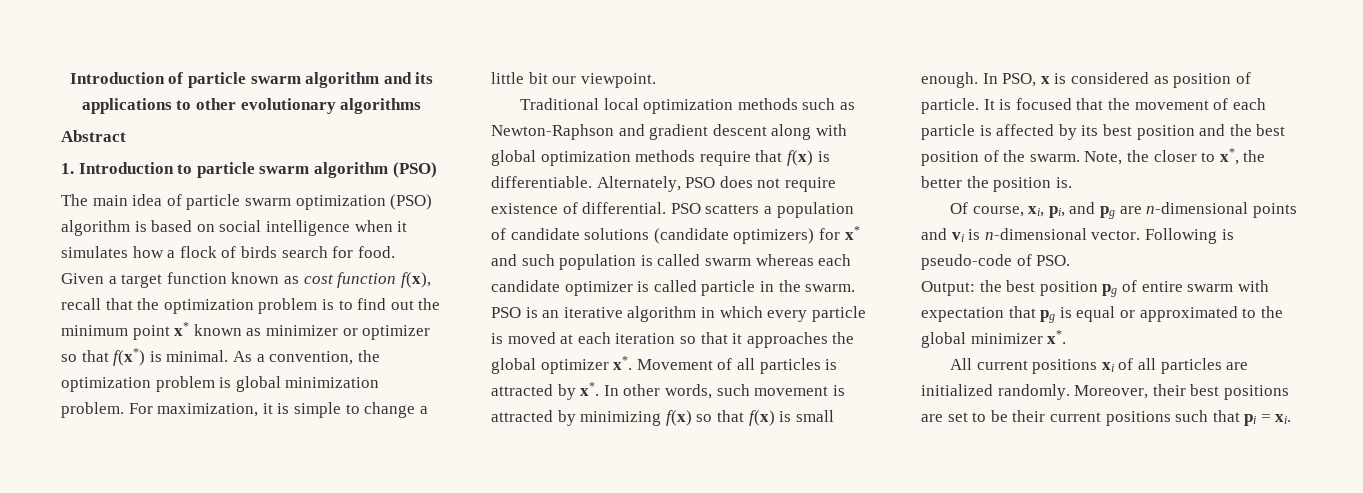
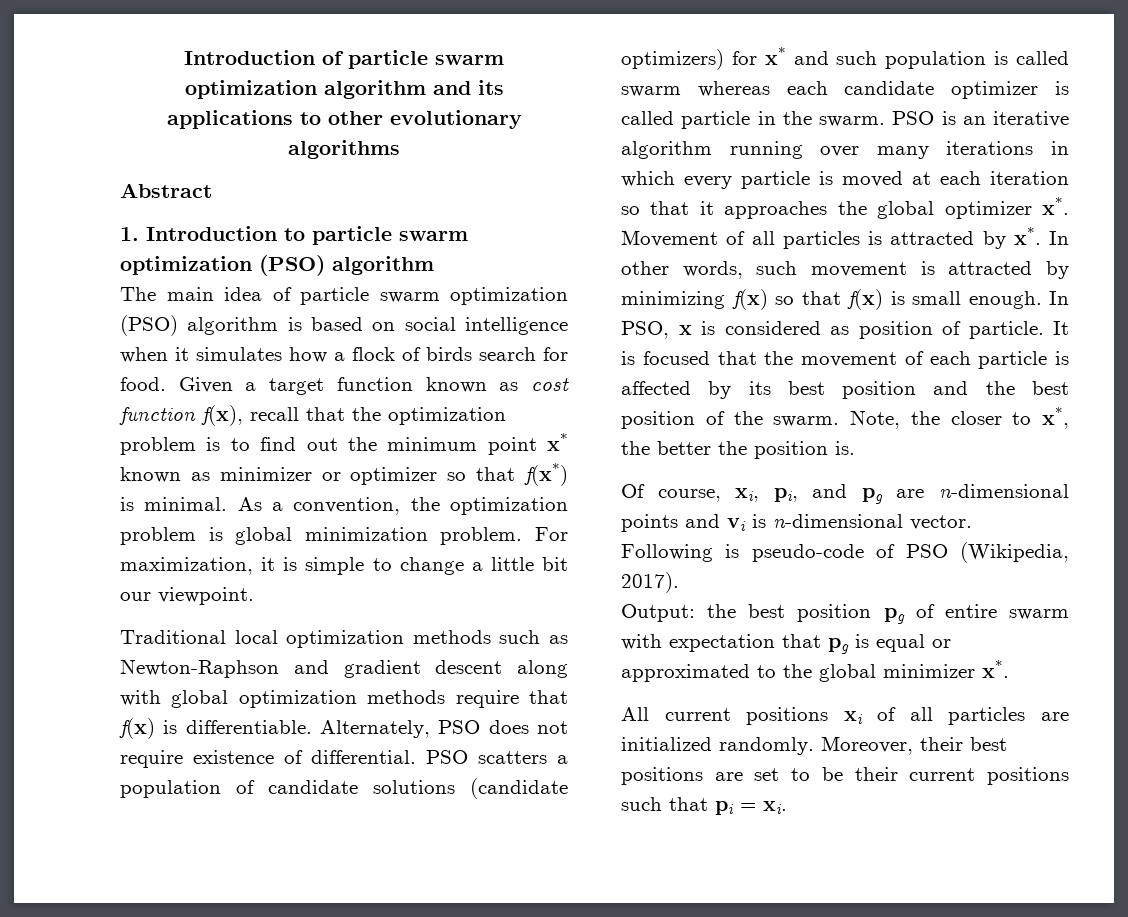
- Introduction of particle swarm algorithm and its applications to other evolutionary algorithms
+ Introduction of particle swarm optimization algorithm and its applications to other evolutionary algorithms
- 1. Introduction to particle swarm algorithm (PSO)
+ 1. Introduction to particle swarm optimization (PSO) algorithm
- PSO is an iterative algorithm in which every particle is moved at each iteration so that it approaches the global optimizer x*.
+ PSO is an iterative algorithm running over many iterations in which every particle is moved at each iteration so that it approaches the global optimizer x*.
- Following is pseudo-code of PSO.
+ Following is pseudo-code of PSO (Wikipedia, 2017).

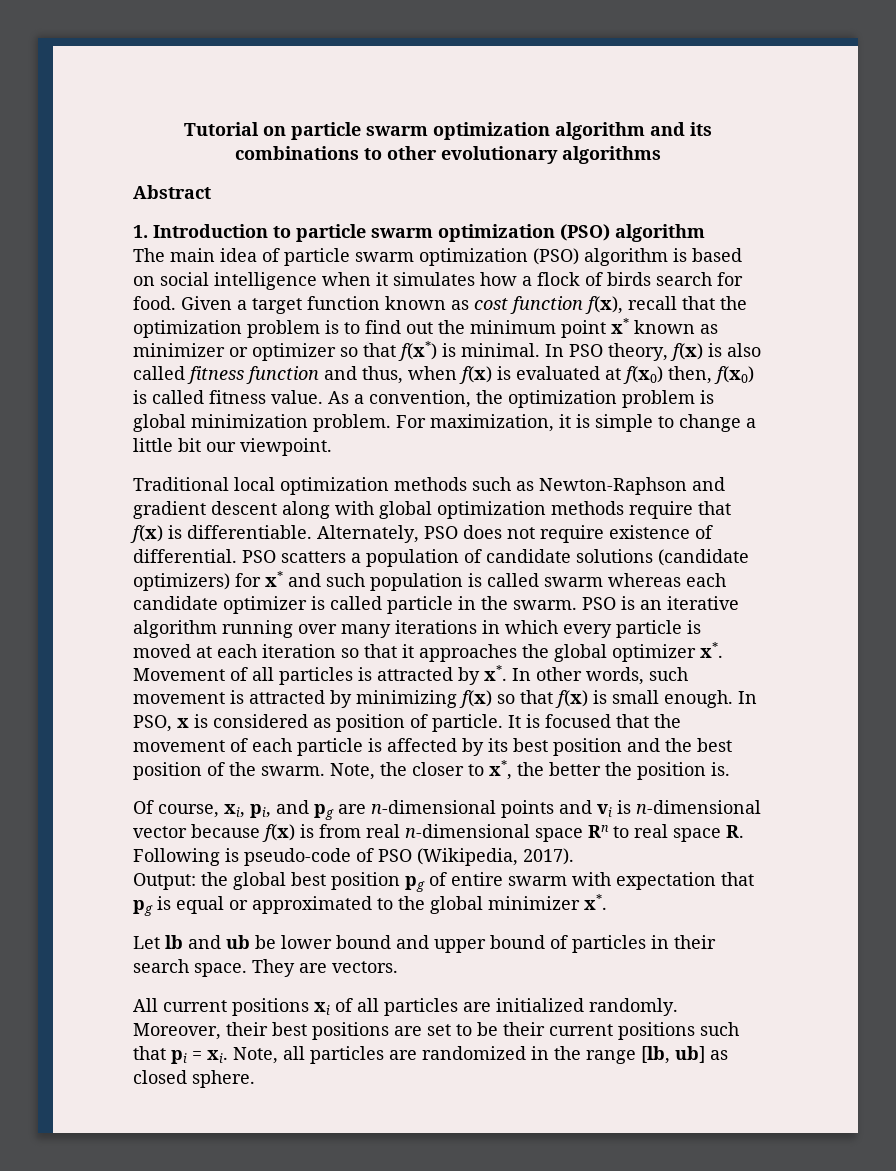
- Introduction of particle swarm optimization algorithm and its applications to other evolutionary algorithms
+ Tutorial on particle swarm optimization algorithm and its combinations to other evolutionary algorithms
+ In PSO theory, f(x) is also called fitness function and thus, when f(x) is evaluated at f(x0) then, f(x0) is called fitness value.
- Of course, xi, pi, and pg are n-dimensional points and vi is n-dimensional vector. Following is pseudo-code of PSO (Wikipedia, 2017).
+ Of course, xi, pi, and pg are n-dimensional points and vi is n-dimensional vector because f(x) is from real n-dimensional space Rn to real space R. Following is pseudo-code of PSO (Wikipedia, 2017).
- Output: the best position pg of entire swarm with expectation that pg is equal or approximated to the global minimizer x*.
+ Output: the global best position pg of entire swarm with expectation that pg is equal or approximated to the global minimizer x*.
+ Let lb and ub be lower bound and upper bound of particles in their search space. They are vectors.
+ Note, all particles are randomized in the range [lb, ub] as closed sphere.

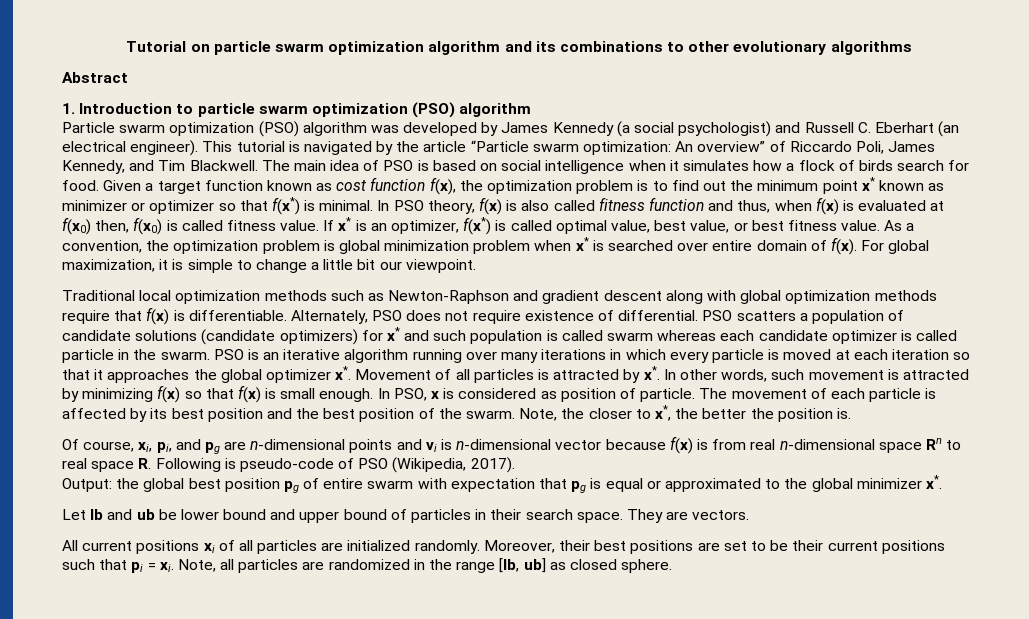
- The main idea of particle swarm optimization (PSO) algorithm is based on social intelligence when it simulates how a flock of birds search for food.
+ Particle swarm optimization (PSO) algorithm was developed by James Kennedy (a social psychologist) and Russell C. Eberhart (an electrical engineer). This tutorial is navigated by the article “Particle swarm optimization: An overview” of Riccardo Poli, James Kennedy, and Tim Blackwell. The main idea of PSO is based on social intelligence when it simulates how a flock of birds search for food.
- Given a target function known as cost function f(x), recall that the optimization problem is to find out the minimum point x* known as minimizer or optimizer so that f(x*) is minimal.
+ Given a target function known as cost function f(x), the optimization problem is to find out the minimum point x* known as minimizer or optimizer so that f(x*) is minimal.
+ If x* is an optimizer, f(x*) is called optimal value, best value, or best fitness value.
- As a convention, the optimization problem is global minimization problem. For maximization, it is simple to change a little bit our viewpoint.
+ As a convention, the optimization problem is global minimization problem when x* is searched over entire domain of f(x). For global maximization, it is simple to change a little bit our viewpoint.
- It is focused that the movement of each particle is affected by its best position and the best position of the swarm.
+ The movement of each particle is affected by its best position and the best position of the swarm.

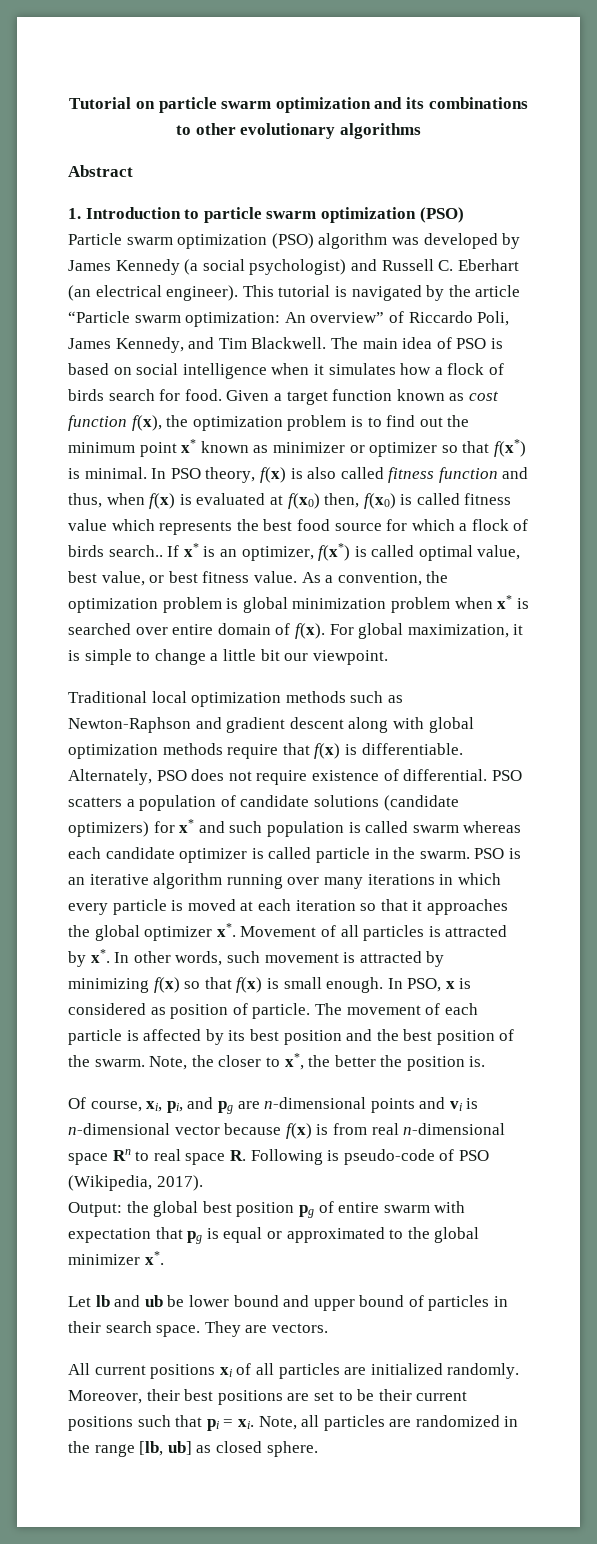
- Tutorial on particle swarm optimization algorithm and its combinations to other evolutionary algorithms
+ Tutorial on particle swarm optimization and its combinations to other evolutionary algorithms
- 1. Introduction to particle swarm optimization (PSO) algorithm
+ 1. Introduction to particle swarm optimization (PSO)
- In PSO theory, f(x) is also called fitness function and thus, when f(x) is evaluated at f(x0) then, f(x0) is called fitness value.
+ In PSO theory, f(x) is also called fitness function and thus, when f(x) is evaluated at f(x0) then, f(x0) is called fitness value which represents the best food source for which a flock of birds search..

